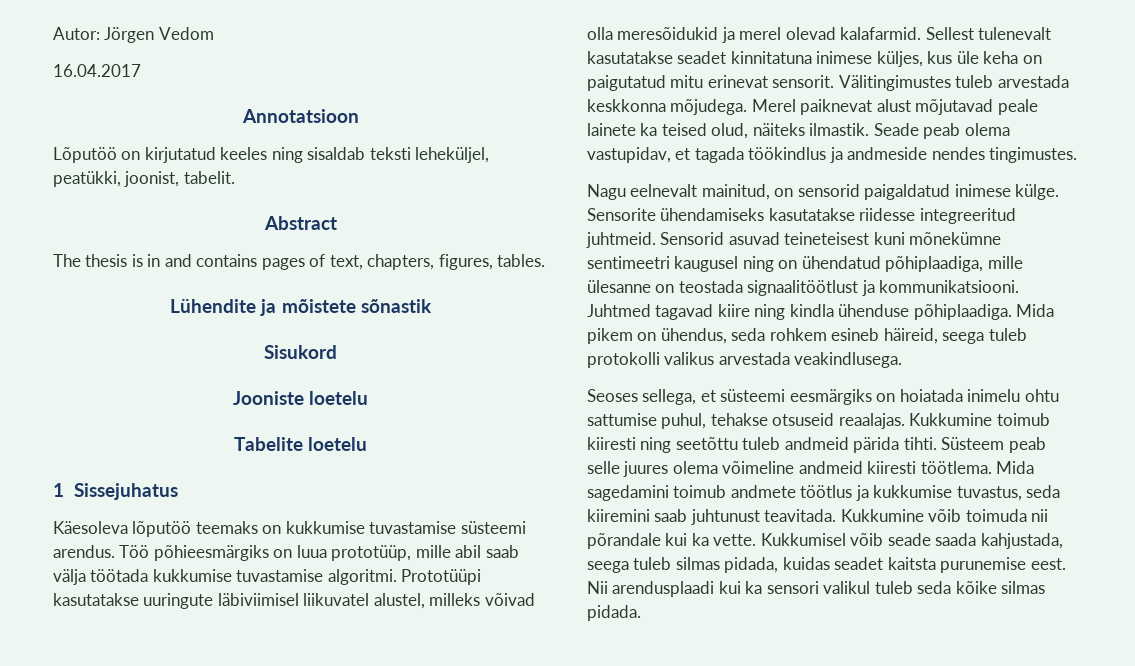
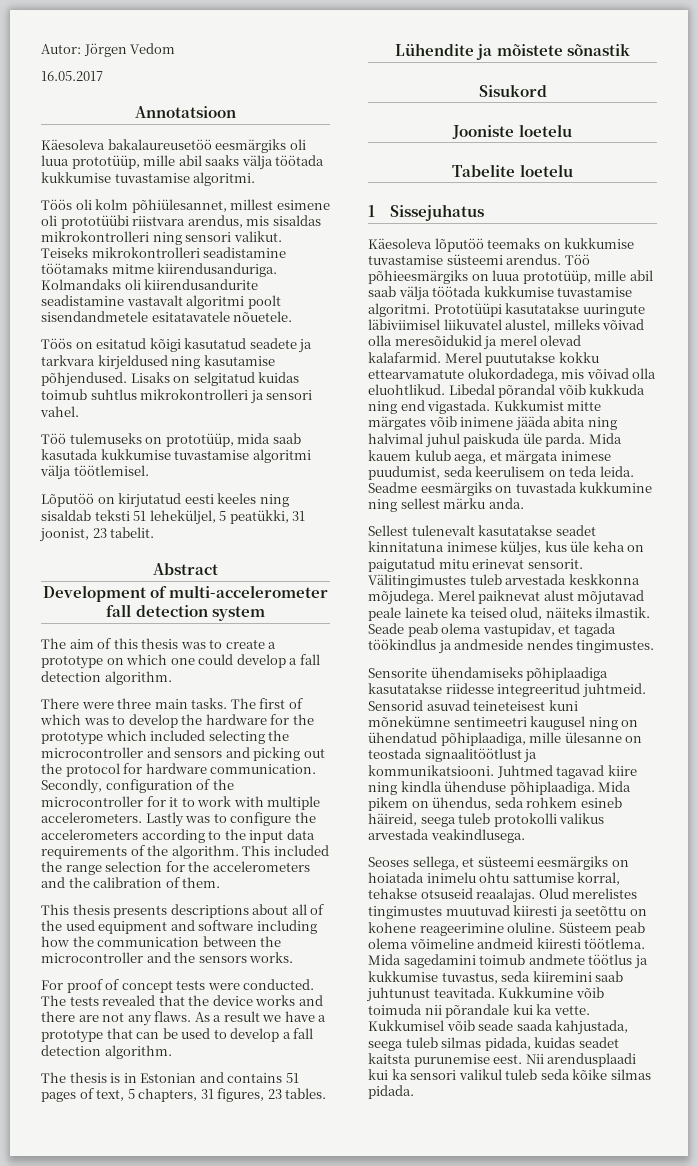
- 16.04.2017
+ 16.05.2017
+ Käesoleva bakalaureusetöö eesmärgiks oli luua prototüüp, mille abil saaks välja töötada kukkumise tuvastamise algoritmi.
+ Töös oli kolm põhiülesannet, millest esimene oli prototüübi riistvara arendus, mis sisaldas mikrokontrolleri ning sensori valikut. Teiseks mikrokontrolleri seadistamine töötamaks mitme kiirendusanduriga. Kolmandaks oli kiirendusandurite seadistamine vastavalt algoritmi poolt sisendandmetele esitatavatele nõuetele.
+ Töös on esitatud kõigi kasutatud seadete ja tarkvara kirjeldused ning kasutamise põhjendused. Lisaks on selgitatud kuidas toimub suhtlus mikrokontrolleri ja sensori vahel.
+ Töö tulemuseks on prototüüp, mida saab kasutada kukkumise tuvastamise algoritmi välja töötlemisel.
- Lõputöö on kirjutatud keeles ning sisaldab teksti leheküljel, peatükki, joonist, tabelit.
+ Lõputöö on kirjutatud eesti keeles ning sisaldab teksti 51 leheküljel, 5 peatükki, 31 joonist, 23 tabelit.
  Abstract
+ Development of multi-accelerometer fall detection system
+ The aim of this thesis was to create a prototype on which one could develop a fall detection algorithm.
+ There were three main tasks. The first of which was to develop the hardware for the prototype which included selecting the microcontroller and sensors and picking out the protocol for hardware communication. Secondly, configuration of the microcontroller for it to work with multiple accelerometers. Lastly was to configure the accelerometers according to the input data requirements of the algorithm. This included the range selection for the accelerometers and the calibration of them.
+ This thesis presents descriptions about all of the used equipment and software including how the communication between the microcontroller and the sensors works.
+ For proof of concept tests were conducted. The tests revealed that the device works and there are not any flaws. As a result we have a prototype that can be used to develop a fall detection algorithm.
- The thesis is in and contains pages of text, chapters, figures, tables.
+ The thesis is in Estonian and contains 51 pages of text, 5 chapters, 31 figures, 23 tables.
- Prototüüpi kasutatakse uuringute läbiviimisel liikuvatel alustel, milleks võivad olla meresõidukid ja merel olevad kalafarmid. Sellest tulenevalt kasutatakse seadet kinnitatuna inimese küljes, kus üle keha on paigutatud mitu erinevat sensorit.
+ Prototüüpi kasutatakse uuringute läbiviimisel liikuvatel alustel, milleks võivad olla meresõidukid ja merel olevad kalafarmid. Merel puututakse kokku ettearvamatute olukordadega, mis võivad olla eluohtlikud. Libedal põrandal võib kukkuda ning end vigastada. Kukkumist mitte märgates võib inimene jääda abita ning halvimal juhul paiskuda üle parda. Mida kauem kulub aega, et märgata inimese puudumist, seda keerulisem on teda leida. Seadme eesmärgiks on tuvastada kukkumine ning sellest märku anda.
+ Sellest tulenevalt kasutatakse seadet kinnitatuna inimese küljes, kus üle keha on paigutatud mitu erinevat sensorit.
- Nagu eelnevalt mainitud, on sensorid paigaldatud inimese külge. Sensorite ühendamiseks kasutatakse riidesse integreeritud juhtmeid.
+ Sensorite ühendamiseks põhiplaadiga kasutatakse riidesse integreeritud juhtmeid.
- Seoses sellega, et süsteemi eesmärgiks on hoiatada inimelu ohtu sattumise puhul, tehakse otsuseid reaalajas.
+ Seoses sellega, et süsteemi eesmärgiks on hoiatada inimelu ohtu sattumise korral, tehakse otsuseid reaalajas.
- Kukkumine toimub kiiresti ning seetõttu tuleb andmeid pärida tihti. Süsteem peab selle juures olema võimeline andmeid kiiresti töötlema.
+ Olud merelistes tingimustes muutuvad kiiresti ja seetõttu on kohene reageerimine oluline. Süsteem peab olema võimeline andmeid kiiresti töötlema.

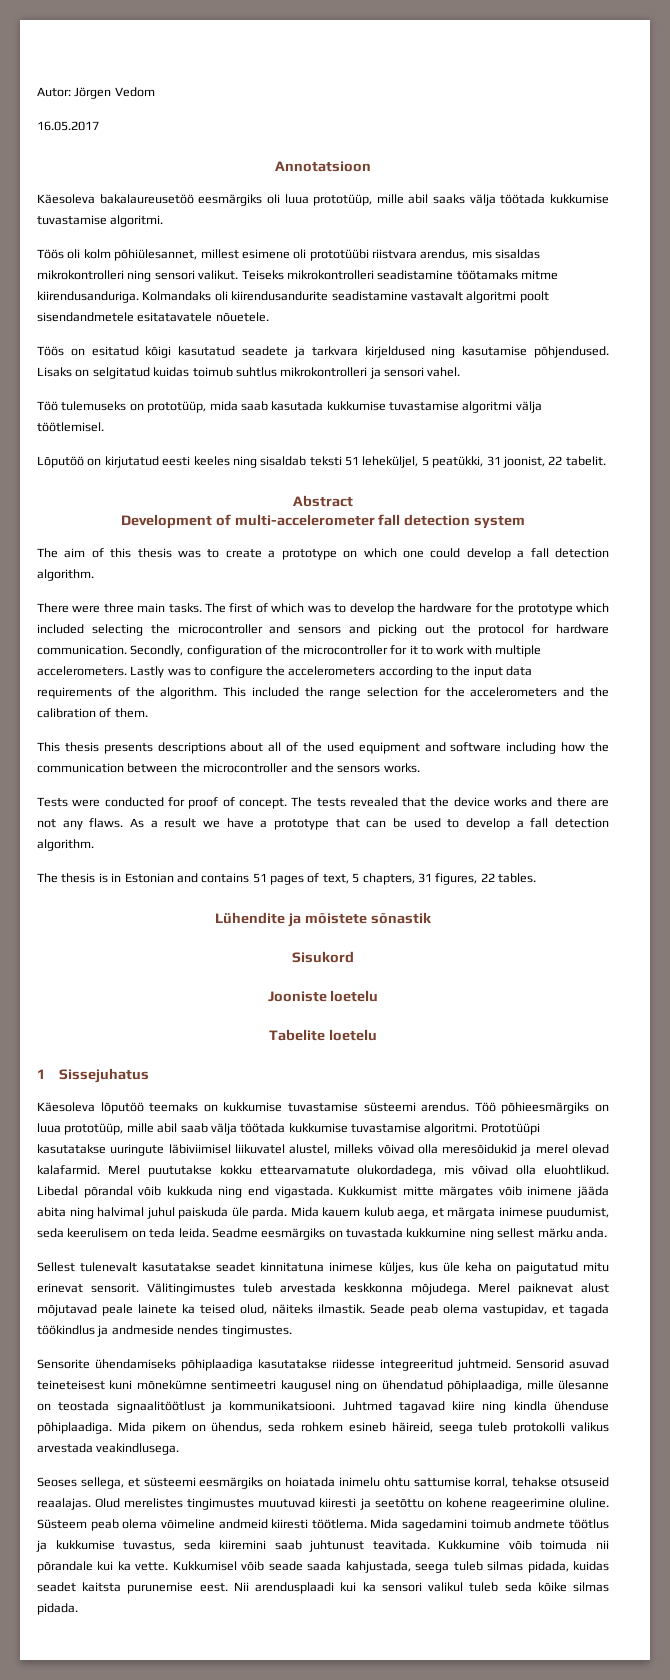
- Lõputöö on kirjutatud eesti keeles ning sisaldab teksti 51 leheküljel, 5 peatükki, 31 joonist, 23 tabelit.
+ Lõputöö on kirjutatud eesti keeles ning sisaldab teksti 51 leheküljel, 5 peatükki, 31 joonist, 22 tabelit.
- For proof of concept tests were conducted.
+ Tests were conducted for proof of concept.
- The thesis is in Estonian and contains 51 pages of text, 5 chapters, 31 figures, 23 tables.
+ The thesis is in Estonian and contains 51 pages of text, 5 chapters, 31 figures, 22 tables.

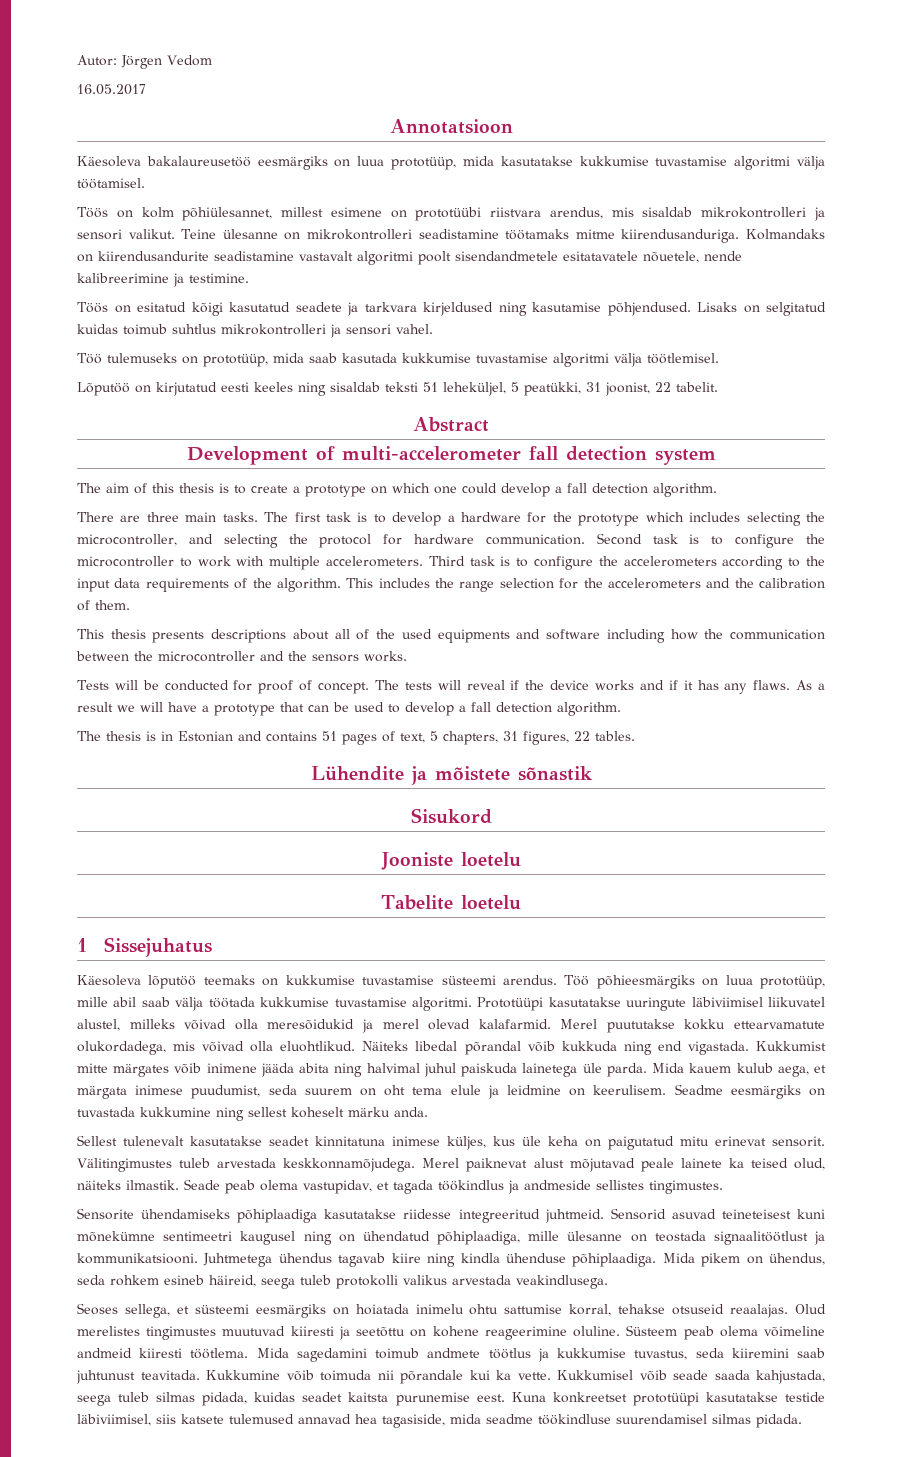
- Käesoleva bakalaureusetöö eesmärgiks oli luua prototüüp, mille abil saaks välja töötada kukkumise tuvastamise algoritmi.
- Töös oli kolm põhiülesannet, millest esimene oli prototüübi riistvara arendus, mis sisaldas mikrokontrolleri ning sensori valikut. Teiseks mikrokontrolleri seadistamine töötamaks mitme kiirendusanduriga.
+ Käesoleva bakalaureusetöö eesmärgiks on luua prototüüp, mida kasutatakse kukkumise tuvastamise algoritmi välja töötamisel.
+ Töös on kolm põhiülesannet, millest esimene on prototüübi riistvara arendus, mis sisaldab mikrokontrolleri ja sensori valikut. Teine ülesanne on mikrokontrolleri seadistamine töötamaks mitme kiirendusanduriga.
- Kolmandaks oli kiirendusandurite seadistamine vastavalt algoritmi poolt sisendandmetele esitatavatele nõuetele.
+ Kolmandaks on kiirendusandurite seadistamine vastavalt algoritmi poolt sisendandmetele esitatavatele nõuetele, nende kalibreerimine ja testimine.
- The aim of this thesis was to create a prototype on which one could develop a fall detection algorithm.
+ The aim of this thesis is to create a prototype on which one could develop a fall detection algorithm.
- There were three main tasks.
+ There are three main tasks.
- The first of which was to develop the hardware for the prototype which included selecting the microcontroller and sensors and picking out the protocol for hardware communication.
+ The first task is to develop a hardware for the prototype which includes selecting the microcontroller, and selecting the protocol for hardware communication.
- Secondly, configuration of the microcontroller for it to work with multiple accelerometers.
+ Second task is to configure the microcontroller to work with multiple accelerometers.
- Lastly was to configure the accelerometers according to the input data requirements of the algorithm.
+ Third task is to configure the accelerometers according to the input data requirements of the algorithm.
- This included the range selection for the accelerometers and the calibration of them.
+ This includes the range selection for the accelerometers and the calibration of them.
- This thesis presents descriptions about all of the used equipment and software including how the communication between the microcontroller and the sensors works.
+ This thesis presents descriptions about all of the used equipments and software including how the communication between the microcontroller and the sensors works.
- Tests were conducted for proof of concept.
+ Tests will be conducted for proof of concept.
- The tests revealed that the device works and there are not any flaws.
+ The tests will reveal if the device works and if it has any flaws.
- As a result we have a prototype that can be used to develop a fall detection algorithm.
+ As a result we will have a prototype that can be used to develop a fall detection algorithm.
- Libedal põrandal võib kukkuda ning end vigastada.
+ Näiteks libedal põrandal võib kukkuda ning end vigastada.
- Kukkumist mitte märgates võib inimene jääda abita ning halvimal juhul paiskuda üle parda.
+ Kukkumist mitte märgates võib inimene jääda abita ning halvimal juhul paiskuda lainetega üle parda.
- Mida kauem kulub aega, et märgata inimese puudumist, seda keerulisem on teda leida.
+ Mida kauem kulub aega, et märgata inimese puudumist, seda suurem on oht tema elule ja leidmine on keerulisem.
- Seadme eesmärgiks on tuvastada kukkumine ning sellest märku anda.
+ Seadme eesmärgiks on tuvastada kukkumine ning sellest koheselt märku anda.
- Välitingimustes tuleb arvestada keskkonna mõjudega.
+ Välitingimustes tuleb arvestada keskkonnamõjudega.
- Seade peab olema vastupidav, et tagada töökindlus ja andmeside nendes tingimustes.
+ Seade peab olema vastupidav, et tagada töökindlus ja andmeside sellistes tingimustes.
- Juhtmed tagavad kiire ning kindla ühenduse põhiplaadiga.
+ Juhtmetega ühendus tagavab kiire ning kindla ühenduse põhiplaadiga.
- Nii arendusplaadi kui ka sensori valikul tuleb seda kõike silmas pidada.
+ Kuna konkreetset prototüüpi kasutatakse testide läbiviimisel, siis katsete tulemused annavad hea tagasiside, mida seadme töökindluse suurendamisel silmas pidada.

